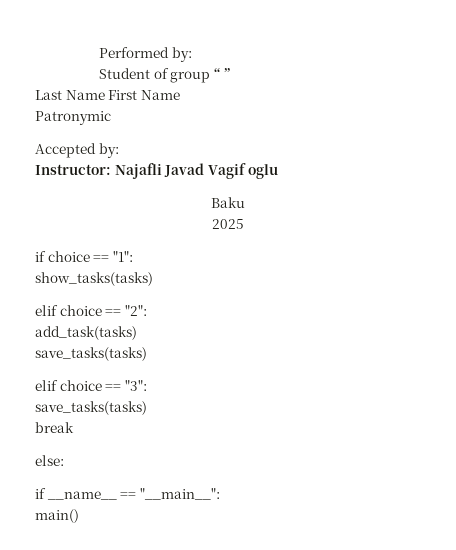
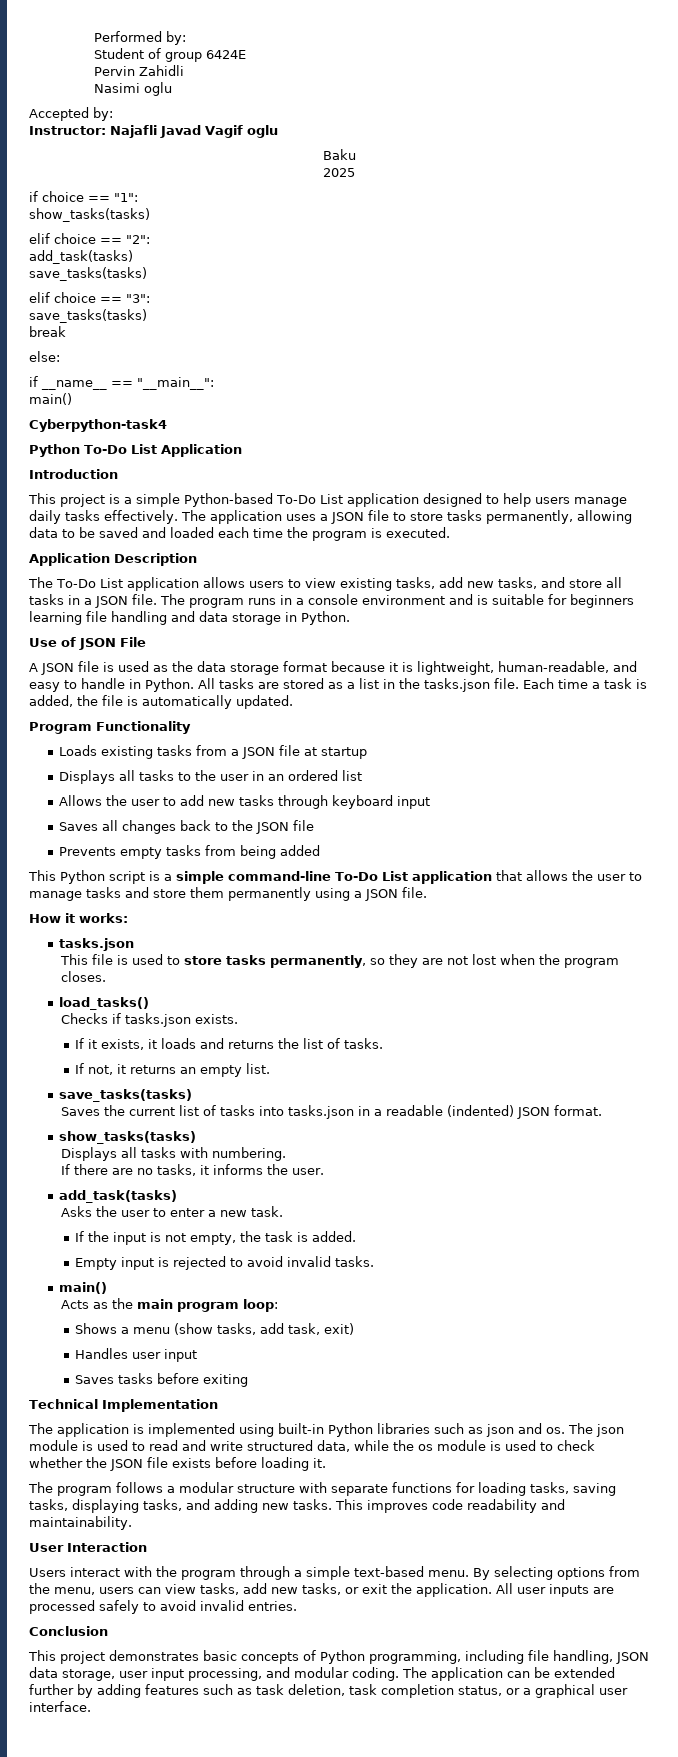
- Student of group “ ”
- Last Name First Name
- Patronymic
+ Student of group 6424E
+ Pervin Zahidli
+ Nasimi oglu
+ Cyberpython-task4
+ Python To-Do List Application
+ Introduction
+ This project is a simple Python-based To-Do List application designed to help users manage daily tasks effectively. The application uses a JSON file to store tasks permanently, allowing data to be saved and loaded each time the program is executed.
+ Application Description
+ The To-Do List application allows users to view existing tasks, add new tasks, and store all tasks in a JSON file. The program runs in a console environment and is suitable for beginners learning file handling and data storage in Python.
+ Use of JSON File
+ A JSON file is used as the data storage format because it is lightweight, human-readable, and easy to handle in Python. All tasks are stored as a list in the tasks.json file. Each time a task is added, the file is automatically updated.
+ Program Functionality
+ Loads existing tasks from a JSON file at startup
+ Displays all tasks to the user in an ordered list
+ Allows the user to add new tasks through keyboard input
+ Saves all changes back to the JSON file
+ Prevents empty tasks from being added
+ This Python script is a simple command-line To-Do List application that allows the user to manage tasks and store them permanently using a JSON file.
+ How it works:
+ tasks.json
+ This file is used to store tasks permanently, so they are not lost when the program closes.
+ load_tasks()
+ Checks if tasks.json exists.
+ If it exists, it loads and returns the list of tasks.
+ If not, it returns an empty list.
+ save_tasks(tasks)
+ Saves the current list of tasks into tasks.json in a readable (indented) JSON format.
+ show_tasks(tasks)
+ Displays all tasks with numbering.
+ If there are no tasks, it informs the user.
+ add_task(tasks)
+ Asks the user to enter a new task.
+ If the input is not empty, the task is added.
+ Empty input is rejected to avoid invalid tasks.
+ main()
+ Acts as the main program loop:
+ Shows a menu (show tasks, add task, exit)
+ Handles user input
+ Saves tasks before exiting
+ Technical Implementation
+ The application is implemented using built-in Python libraries such as json and os. The json module is used to read and write structured data, while the os module is used to check whether the JSON file exists before loading it.
+ The program follows a modular structure with separate functions for loading tasks, saving tasks, displaying tasks, and adding new tasks. This improves code readability and maintainability.
+ User Interaction
+ Users interact with the program through a simple text-based menu. By selecting options from the menu, users can view tasks, add new tasks, or exit the application. All user inputs are processed safely to avoid invalid entries.
+ Conclusion
+ This project demonstrates basic concepts of Python programming, including file handling, JSON data storage, user input processing, and modular coding. The application can be extended further by adding features such as task deletion, task completion status, or a graphical user interface.

